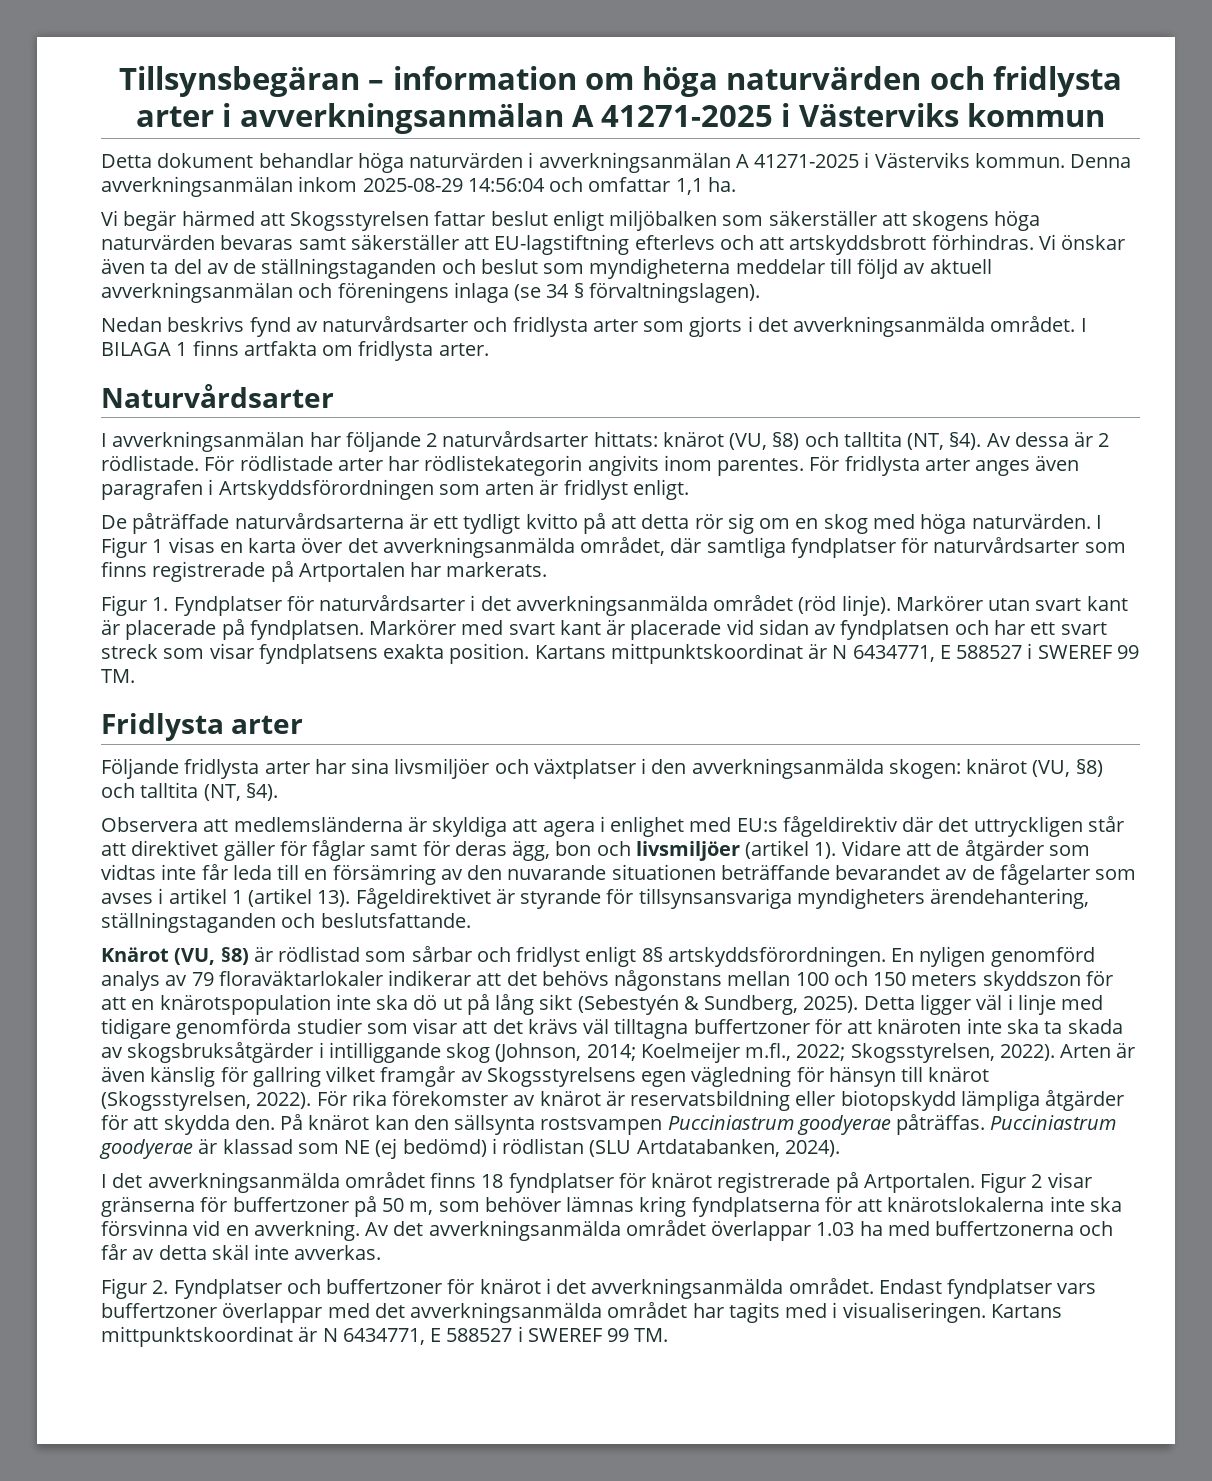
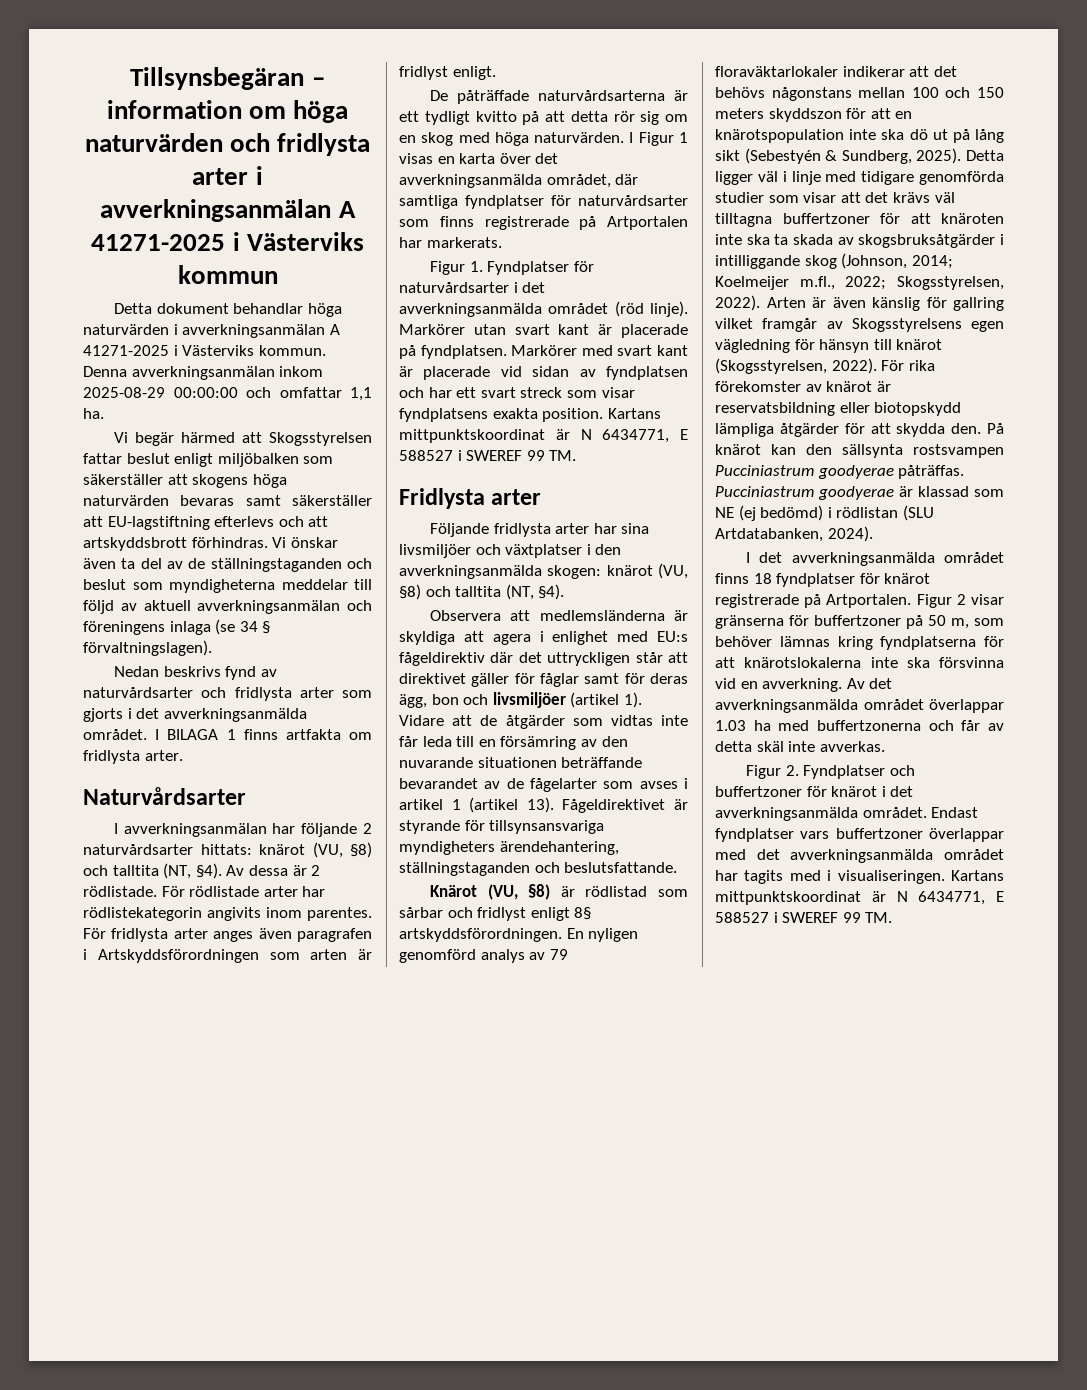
- Denna avverkningsanmälan inkom 2025-08-29 14:56:04 och omfattar 1,1 ha.
+ Denna avverkningsanmälan inkom 2025-08-29 00:00:00 och omfattar 1,1 ha.

